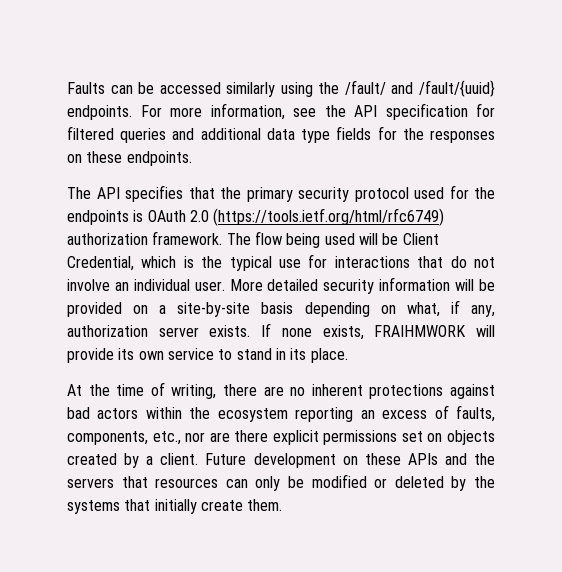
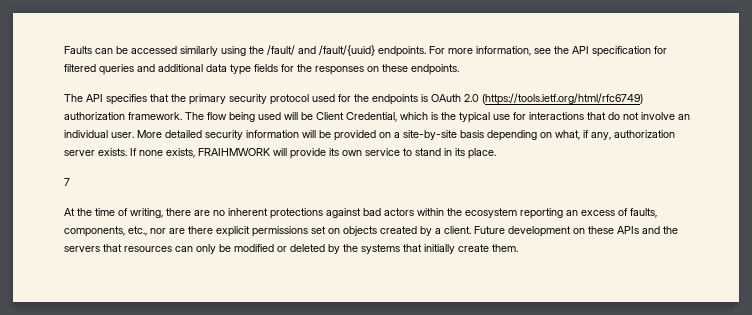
+ 7

